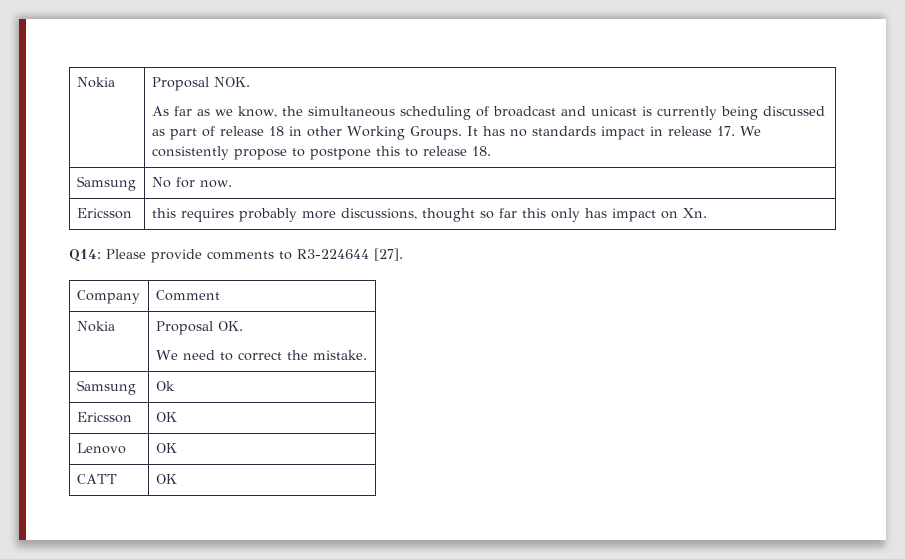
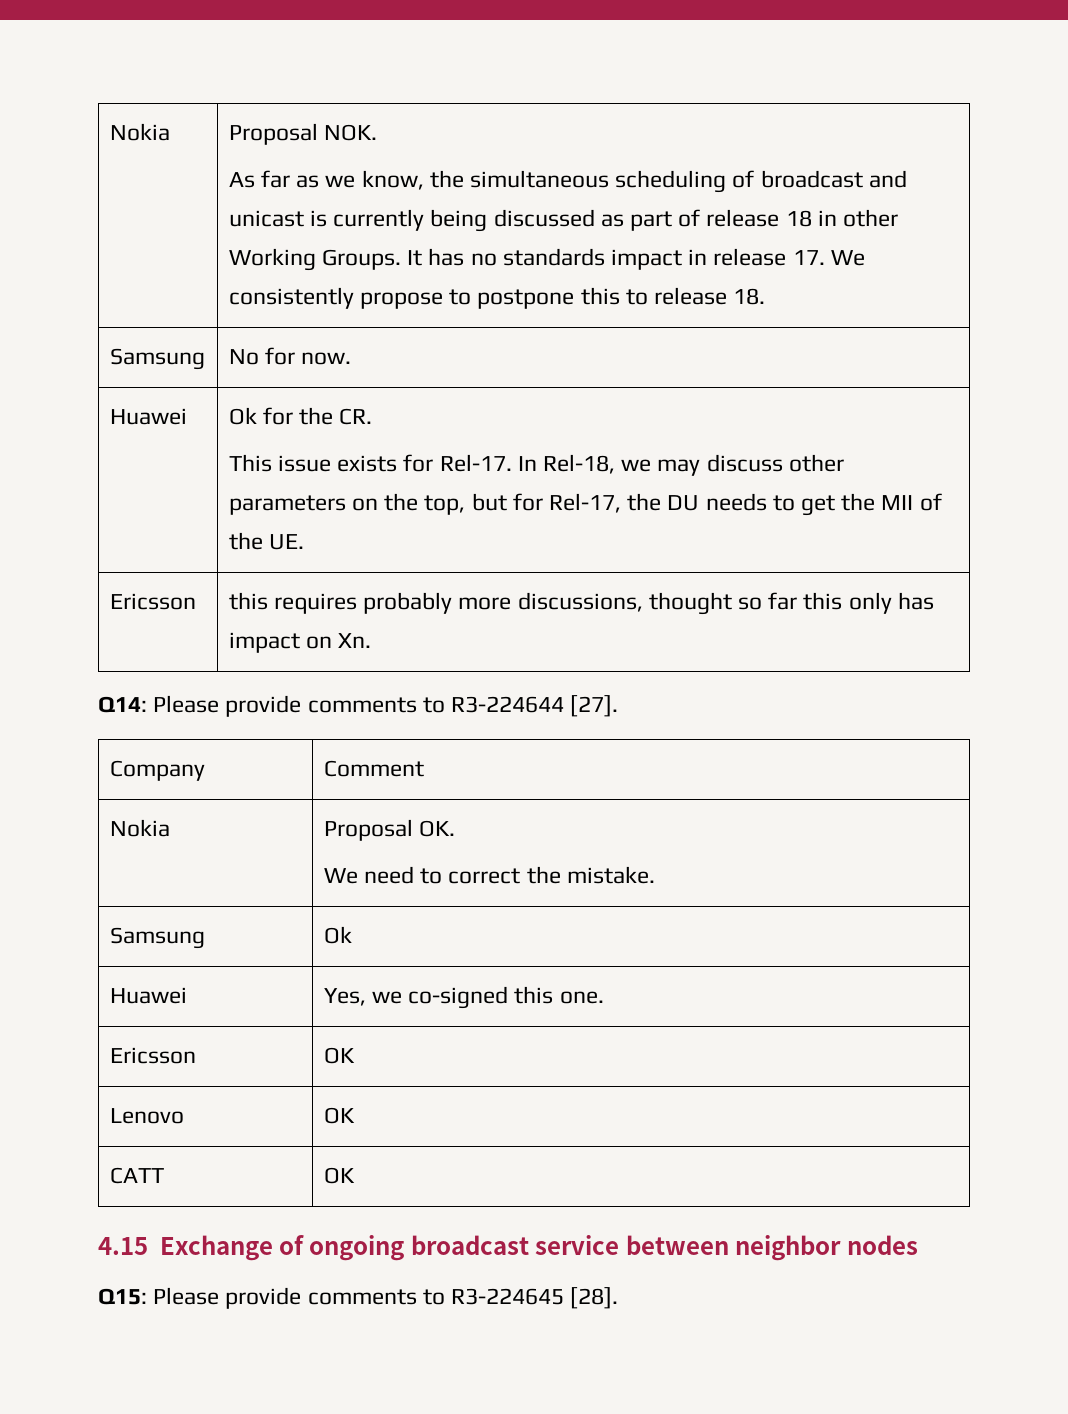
+ Huawei | Ok for the CR.
+ This issue exists for Rel-17. In Rel-18, we may discuss other parameters on the top, but for Rel-17, the DU needs to get the MII of the UE.
+ Huawei | Yes, we co-signed this one.
+ 4.15 Exchange of ongoing broadcast service between neighbor nodes
+ Q15: Please provide comments to R3-224645 [28].

